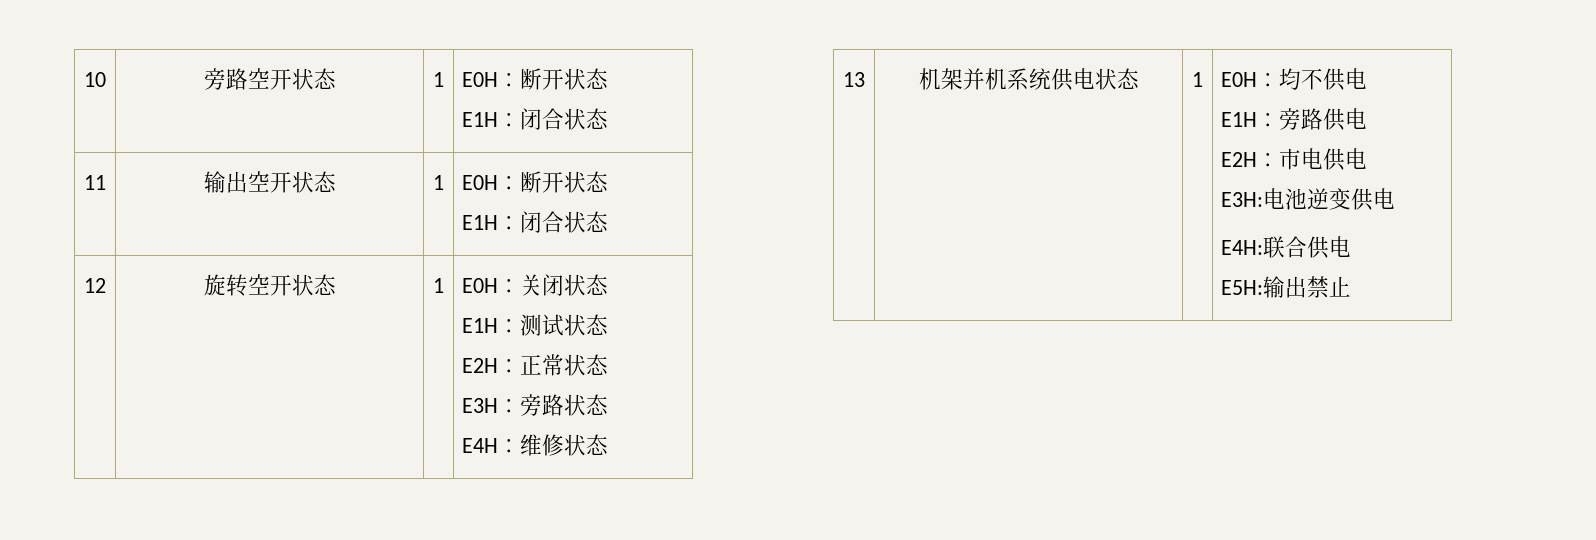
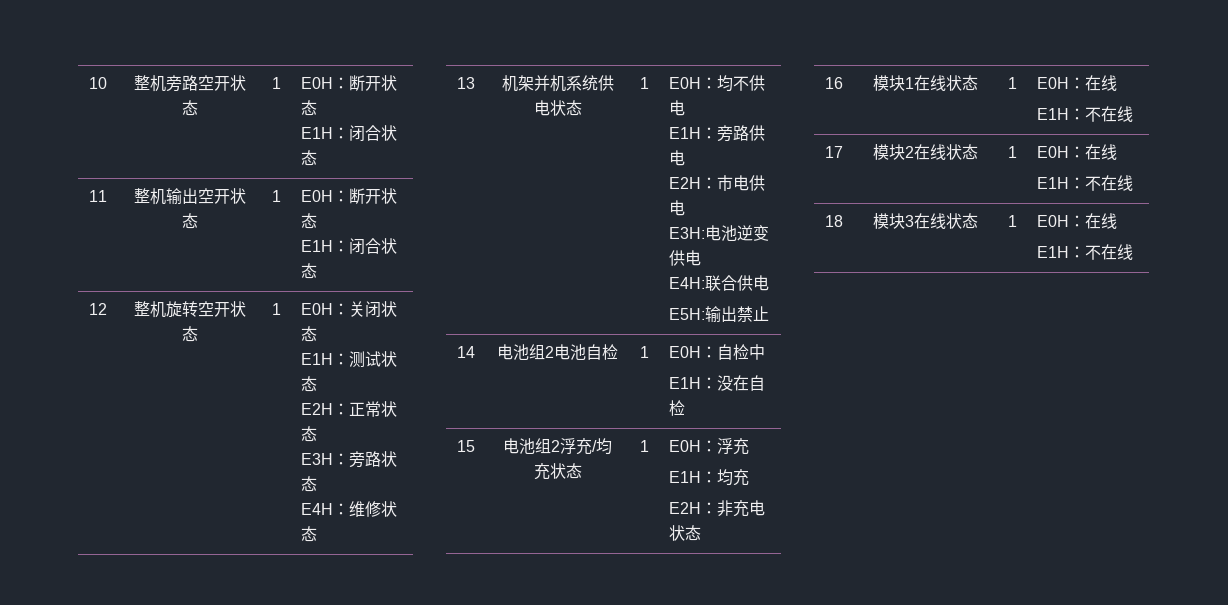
- 10 | 旁路空开状态 | 1 | E0H：断开状态
+ 10 | 整机旁路空开状态 | 1 | E0H：断开状态
- 11 | 输出空开状态 | 1 | E0H：断开状态
+ 11 | 整机输出空开状态 | 1 | E0H：断开状态
- 12 | 旋转空开状态 | 1 | E0H：关闭状态
+ 12 | 整机旋转空开状态 | 1 | E0H：关闭状态
+ 14 | 电池组2电池自检 | 1 | E0H：自检中
+ E1H：没在自检
+ 15 | 电池组2浮充/均充状态 | 1 | E0H：浮充
+ E1H：均充
+ E2H：非充电状态
+ 16 | 模块1在线状态 | 1 | E0H：在线
+ E1H：不在线
+ 17 | 模块2在线状态 | 1 | E0H：在线
+ E1H：不在线
+ 18 | 模块3在线状态 | 1 | E0H：在线
+ E1H：不在线

